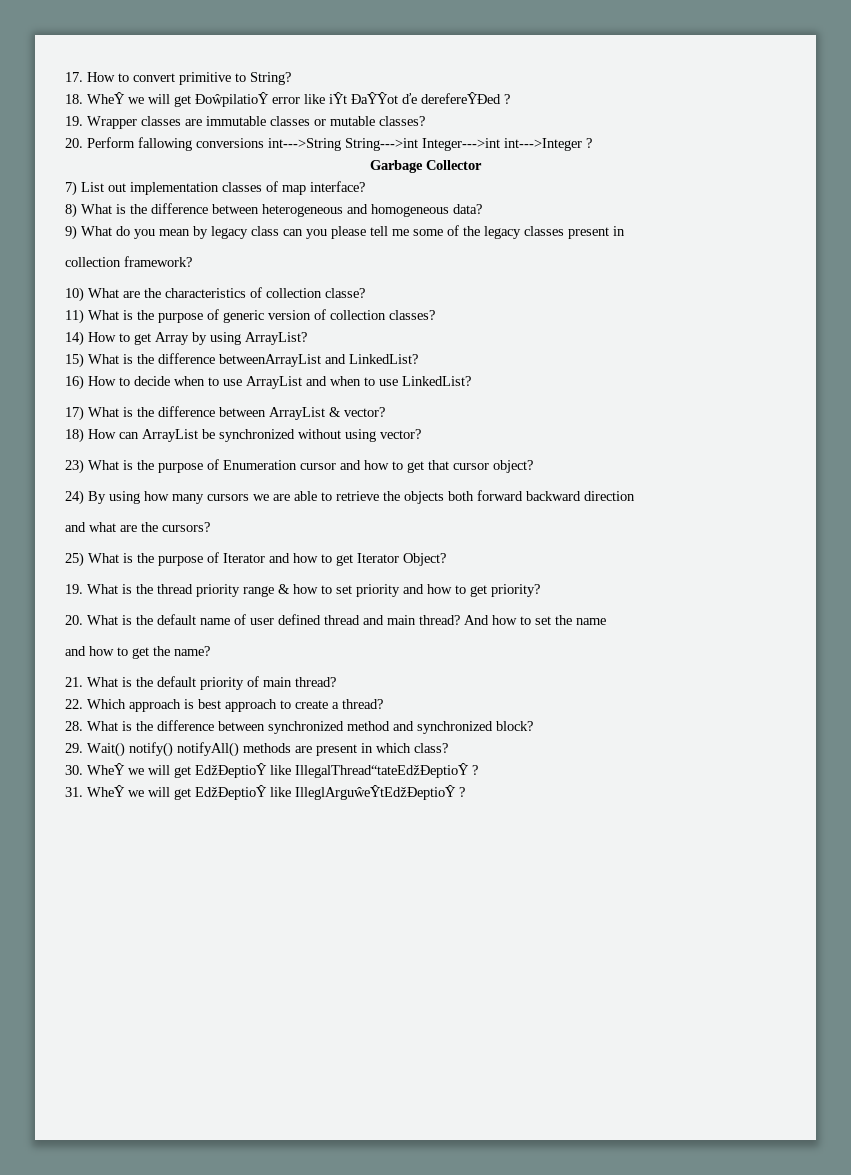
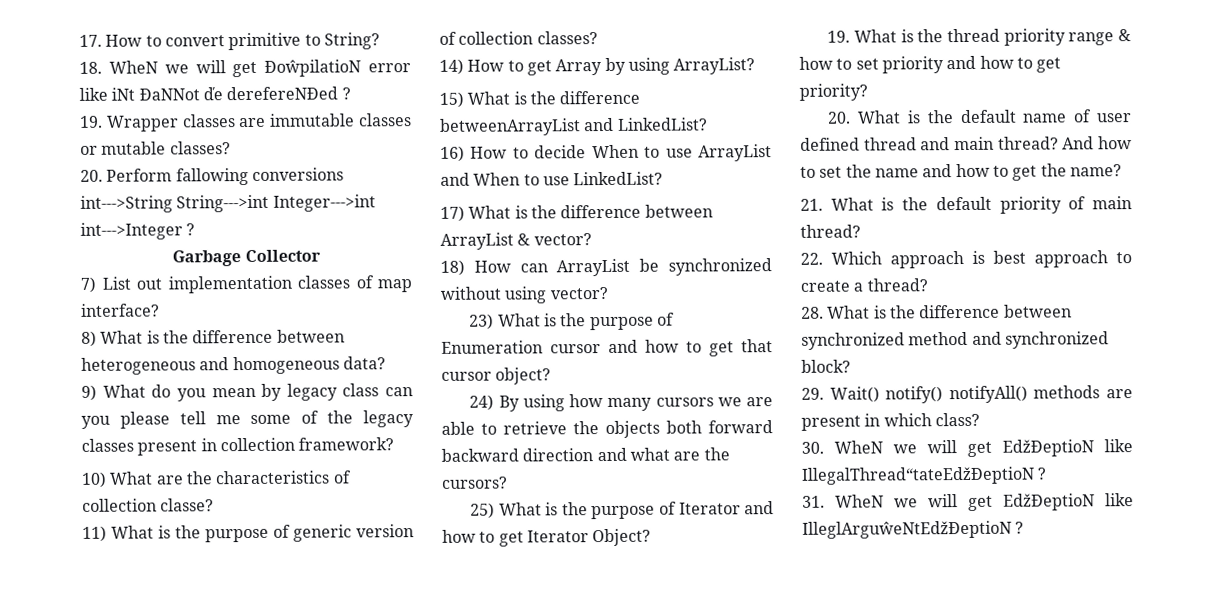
- 18. WheŶ we will get ĐoŵpilatioŶ error like iŶt ĐaŶŶot ďe derefereŶĐed ?
+ 18. WheN we will get ĐoŵpilatioN error like iNt ĐaNNot ďe derefereNĐed ?
- 9) What do you mean by legacy class can you please tell me some of the legacy classes present in
- collection framework?
+ 9) What do you mean by legacy class can you please tell me some of the legacy classes present in collection framework?
- 16) How to decide when to use ArrayList and when to use LinkedList?
+ 16) How to decide When to use ArrayList and When to use LinkedList?
- 24) By using how many cursors we are able to retrieve the objects both forward backward direction
- and what are the cursors?
+ 24) By using how many cursors we are able to retrieve the objects both forward backward direction and what are the cursors?
- And how to set the name
- and how to get the name?
+ And how to set the name and how to get the name?
- 30. WheŶ we will get EǆĐeptioŶ like IllegalThread“tateEǆĐeptioŶ ?
+ 30. WheN we will get EǆĐeptioN like IllegalThread“tateEǆĐeptioN ?
- 31. WheŶ we will get EǆĐeptioŶ like IlleglArguŵeŶtEǆĐeptioŶ ?
+ 31. WheN we will get EǆĐeptioN like IlleglArguŵeNtEǆĐeptioN ?

